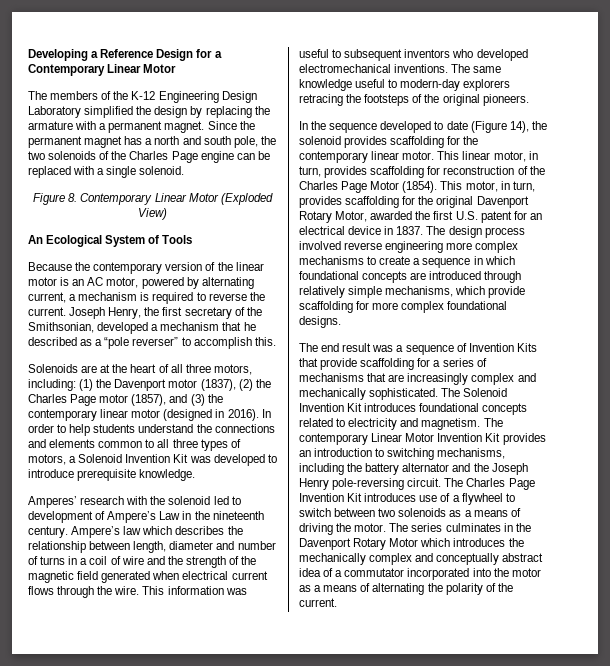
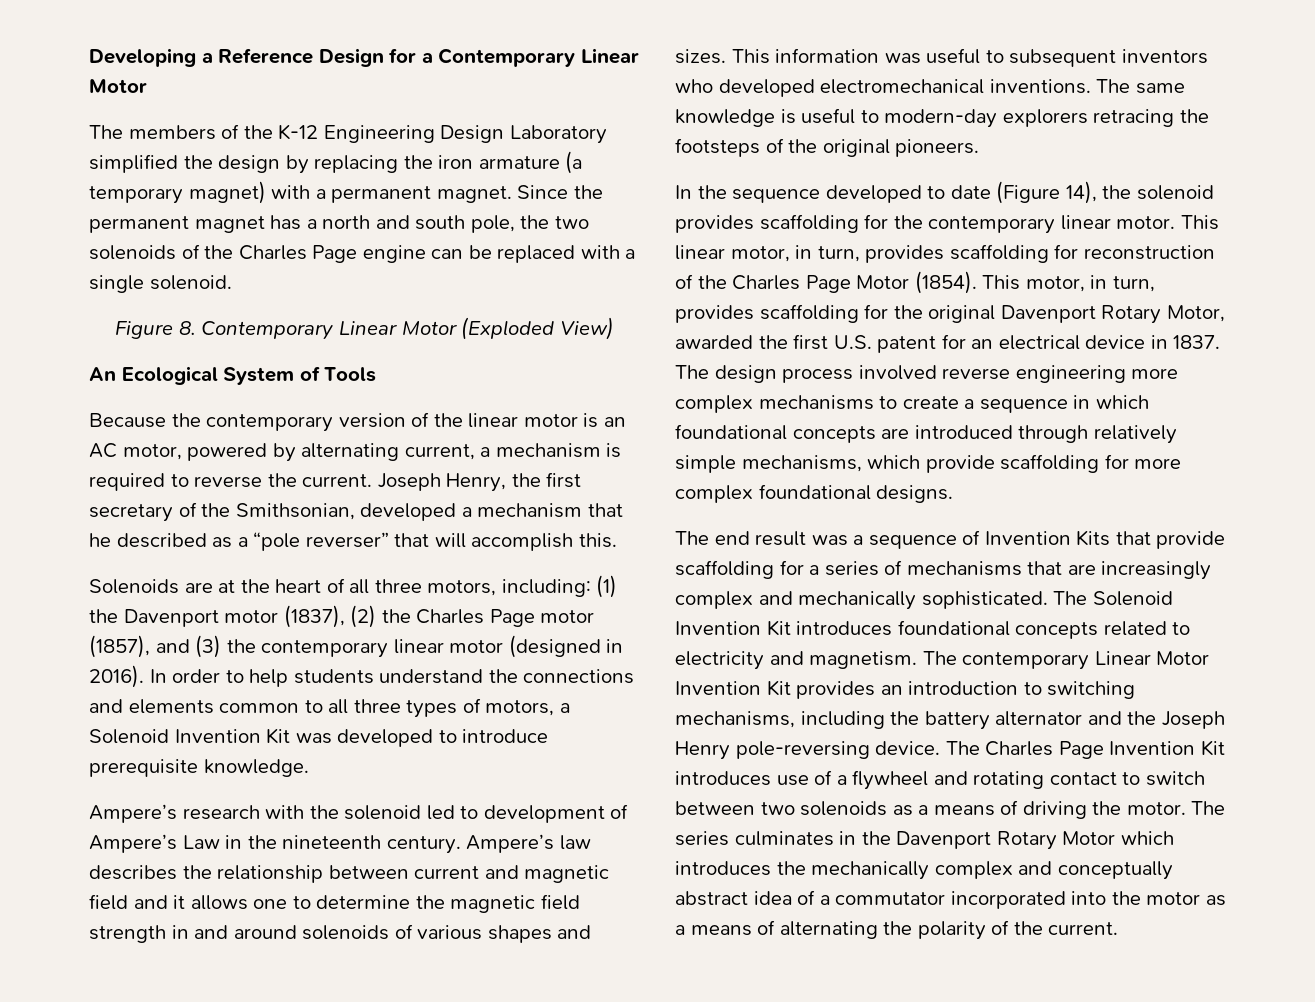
- The members of the K-12 Engineering Design Laboratory simplified the design by replacing the armature with a permanent magnet.
+ The members of the K-12 Engineering Design Laboratory simplified the design by replacing the iron armature (a temporary magnet) with a permanent magnet.
- Joseph Henry, the first secretary of the Smithsonian, developed a mechanism that he described as a “pole reverser” to accomplish this.
+ Joseph Henry, the first secretary of the Smithsonian, developed a mechanism that he described as a “pole reverser” that will accomplish this.
- Amperes’ research with the solenoid led to development of Ampere’s Law in the nineteenth century.
+ Ampere’s research with the solenoid led to development of Ampere’s Law in the nineteenth century.
- Ampere’s law which describes the relationship between length, diameter and number of turns in a coil of wire and the strength of the magnetic field generated when electrical current flows through the wire.
+ Ampere’s law describes the relationship between current and magnetic field and it allows one to determine the magnetic field strength in and around solenoids of various shapes and sizes.
- The same knowledge useful to modern-day explorers retracing the footsteps of the original pioneers.
+ The same knowledge is useful to modern-day explorers retracing the footsteps of the original pioneers.
- The contemporary Linear Motor Invention Kit provides an introduction to switching mechanisms, including the battery alternator and the Joseph Henry pole-reversing circuit.
+ The contemporary Linear Motor Invention Kit provides an introduction to switching mechanisms, including the battery alternator and the Joseph Henry pole-reversing device.
- The Charles Page Invention Kit introduces use of a flywheel to switch between two solenoids as a means of driving the motor.
+ The Charles Page Invention Kit introduces use of a flywheel and rotating contact to switch between two solenoids as a means of driving the motor.

